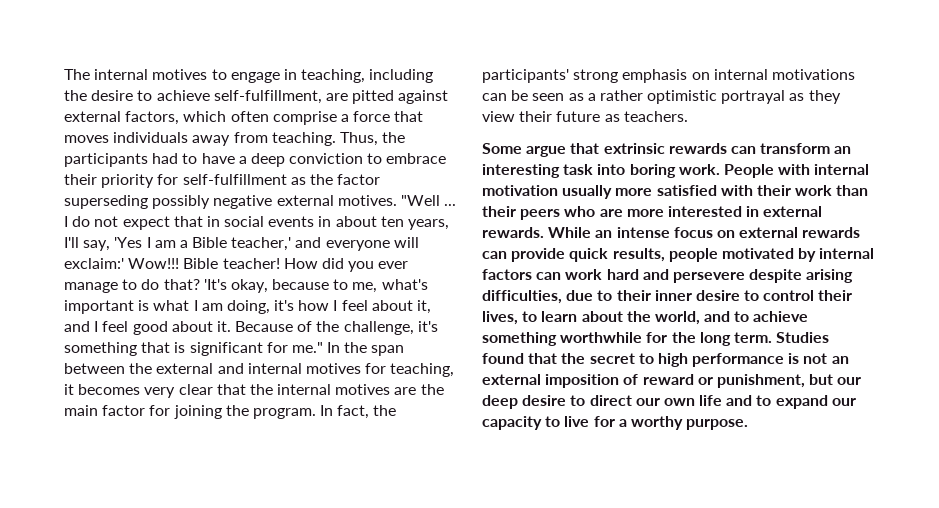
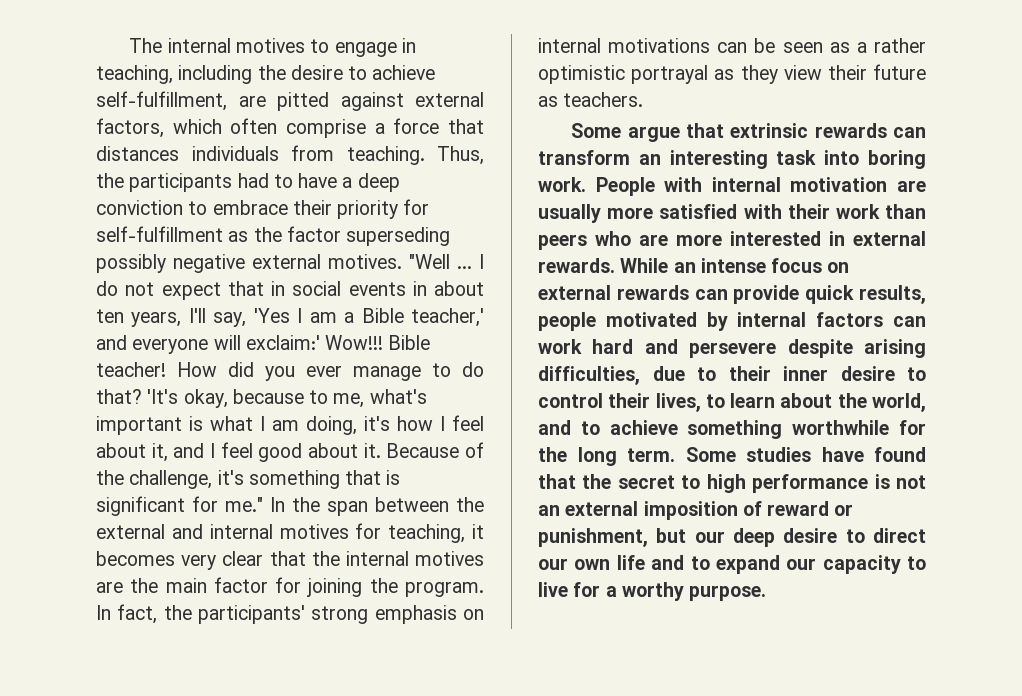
- The internal motives to engage in teaching, including the desire to achieve self-fulfillment, are pitted against external factors, which often comprise a force that moves individuals away from teaching.
+ The internal motives to engage in teaching, including the desire to achieve self-fulfillment, are pitted against external factors, which often comprise a force that distances individuals from teaching.
- People with internal motivation usually more satisfied with their work than their peers who are more interested in external rewards.
+ People with internal motivation are usually more satisfied with their work than peers who are more interested in external rewards.
- Studies found that the secret to high performance is not an external imposition of reward or punishment, but our deep desire to direct our own life and to expand our capacity to live for a worthy purpose.
+ Some studies have found that the secret to high performance is not an external imposition of reward or punishment, but our deep desire to direct our own life and to expand our capacity to live for a worthy purpose.

